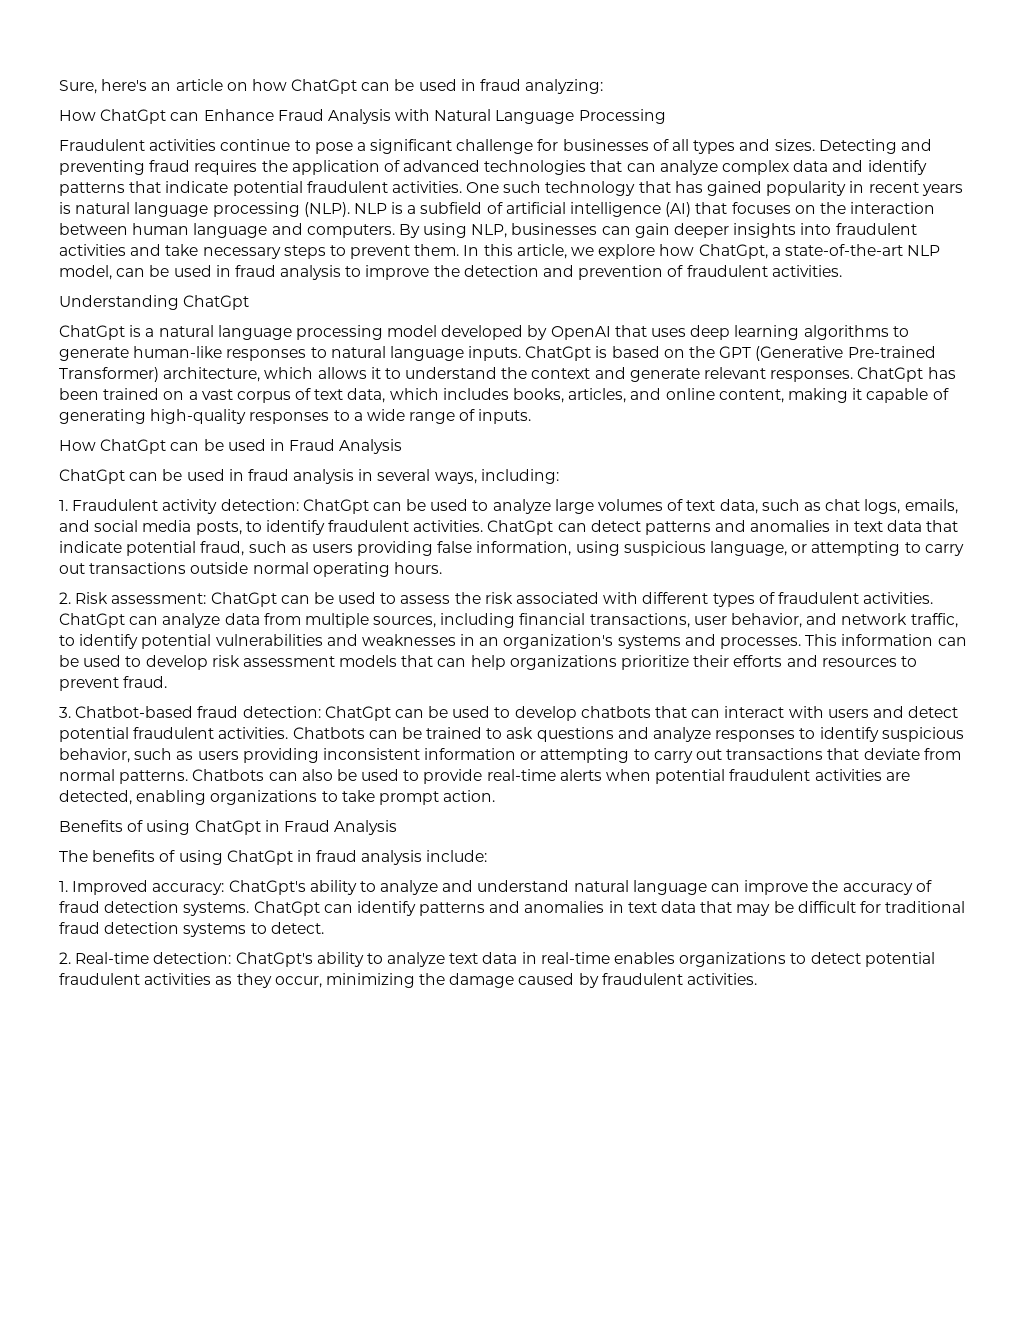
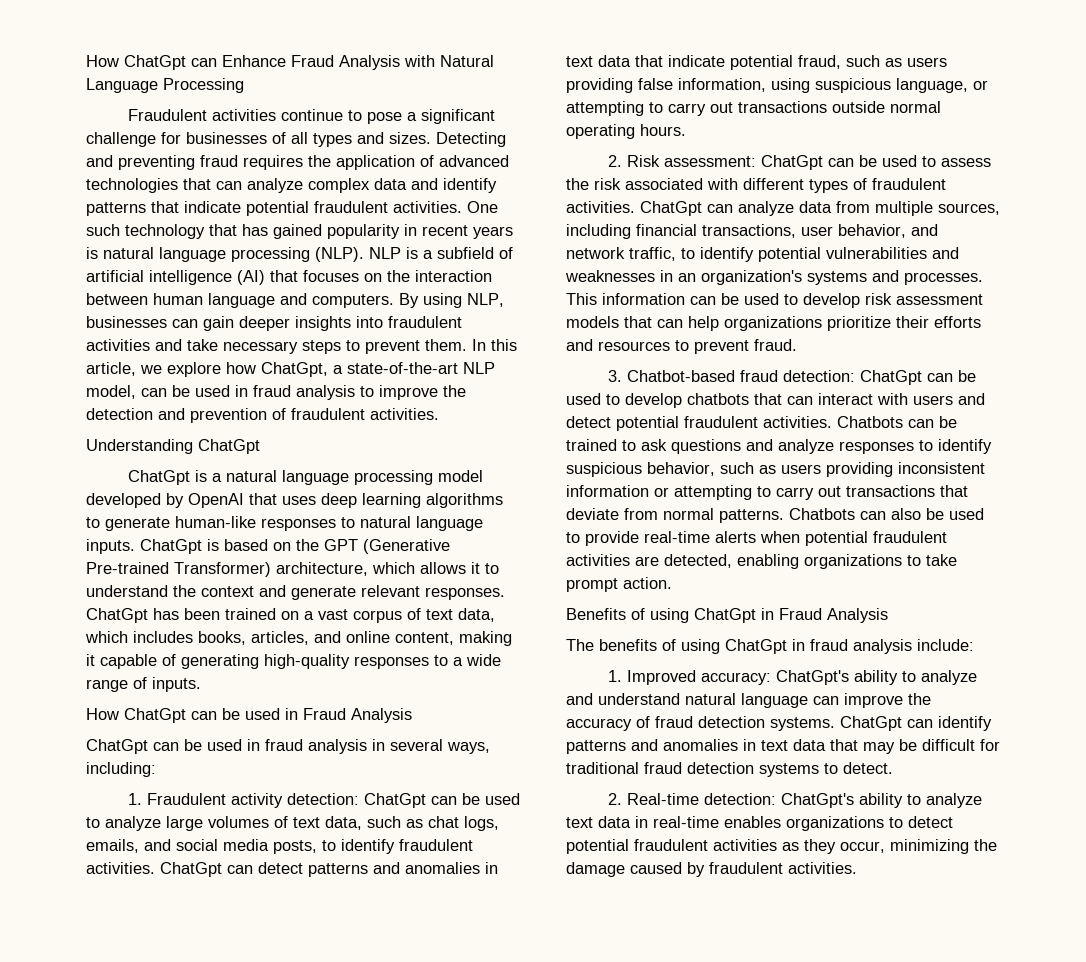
- Sure, here's an article on how ChatGpt can be used in fraud analyzing:

